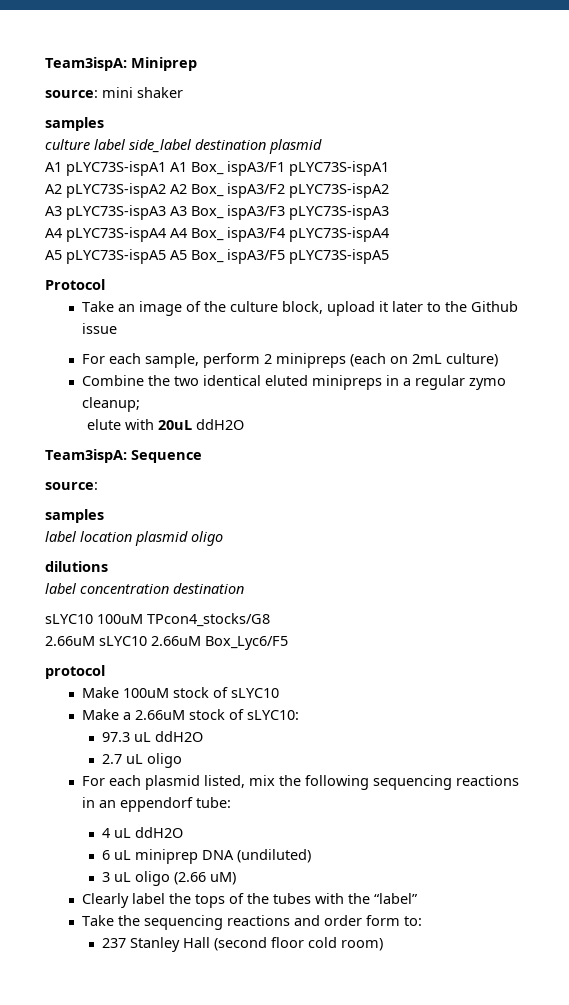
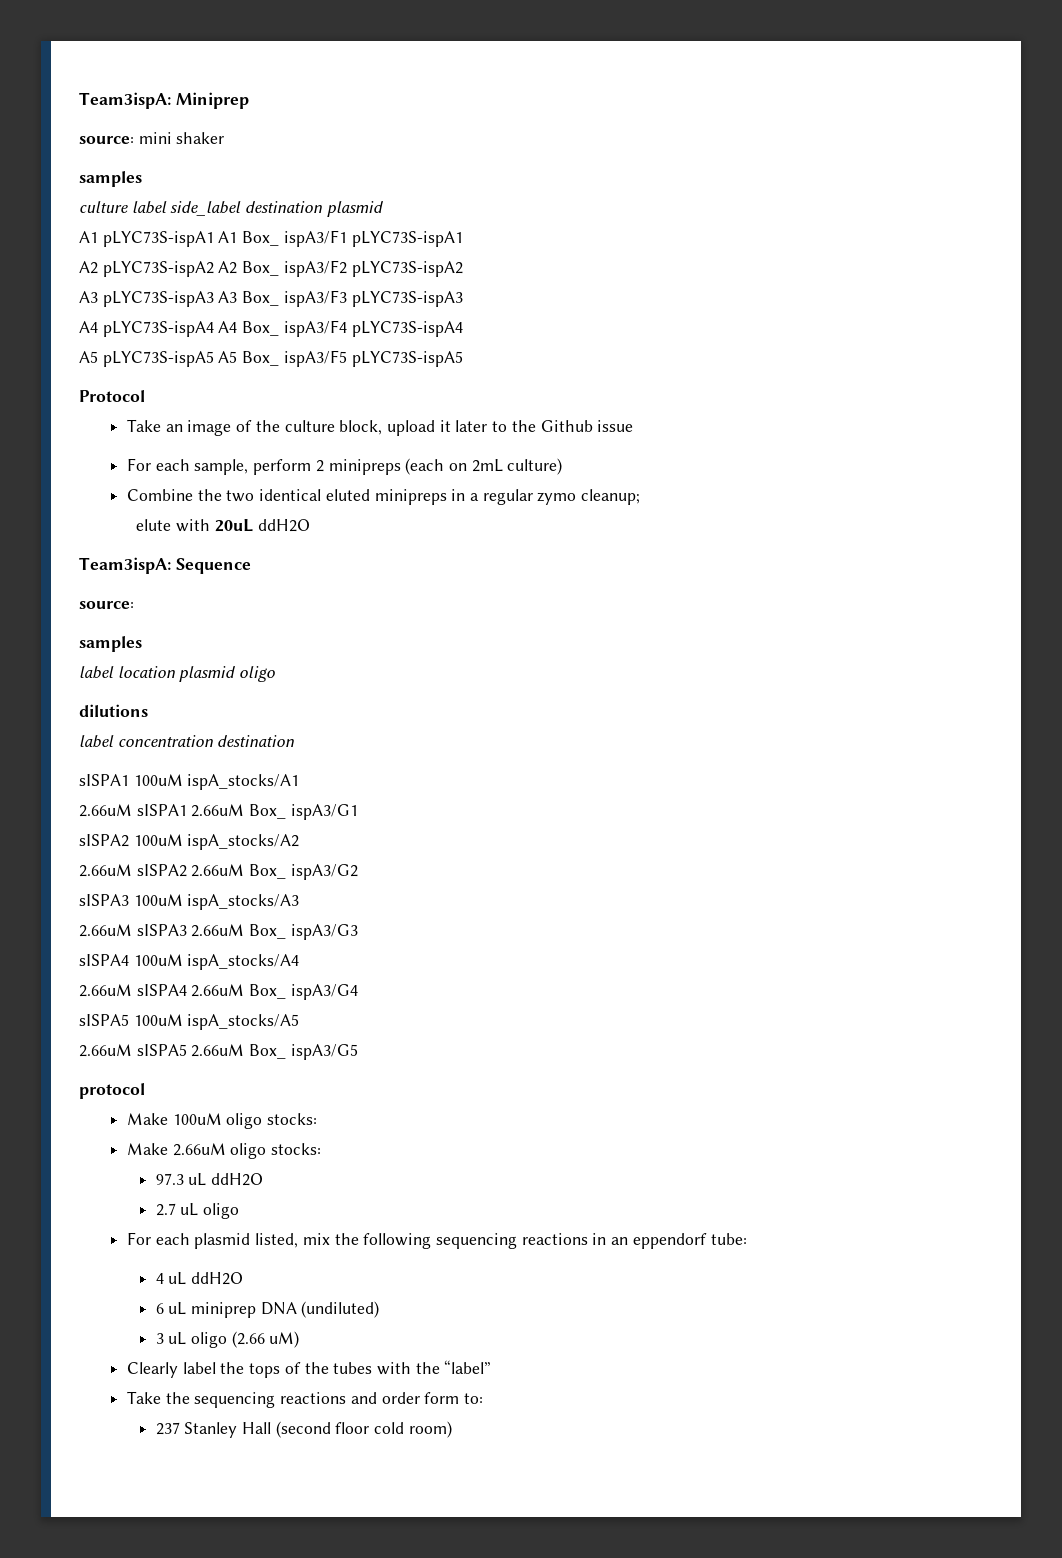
- sLYC10 100uM TPcon4_stocks/G8
- 2.66uM sLYC10 2.66uM Box_Lyc6/F5
+ sISPA1 100uM ispA_stocks/A1
+ 2.66uM sISPA1 2.66uM Box_ ispA3/G1
+ sISPA2 100uM ispA_stocks/A2
+ 2.66uM sISPA2 2.66uM Box_ ispA3/G2
+ sISPA3 100uM ispA_stocks/A3
+ 2.66uM sISPA3 2.66uM Box_ ispA3/G3
+ sISPA4 100uM ispA_stocks/A4
+ 2.66uM sISPA4 2.66uM Box_ ispA3/G4
+ sISPA5 100uM ispA_stocks/A5
+ 2.66uM sISPA5 2.66uM Box_ ispA3/G5
  protocol
- Make 100uM stock of sLYC10
- Make a 2.66uM stock of sLYC10:
+ Make 100uM oligo stocks:
+ Make 2.66uM oligo stocks:

